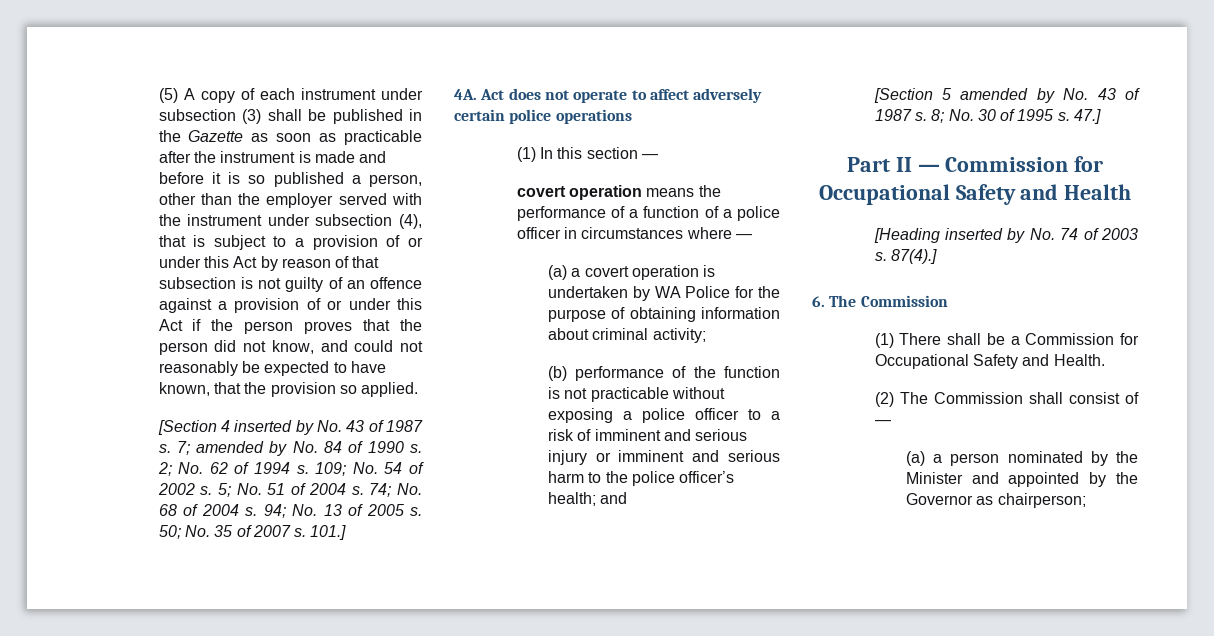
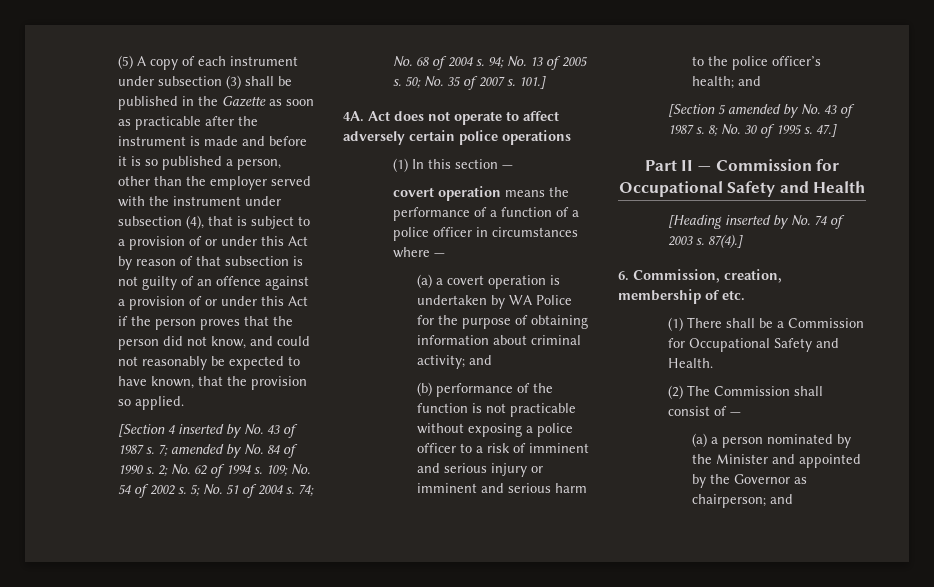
- (a) a covert operation is undertaken by WA Police for the purpose of obtaining information about criminal activity;
+ (a) a covert operation is undertaken by WA Police for the purpose of obtaining information about criminal activity; and
- 6. The Commission
+ 6. Commission, creation, membership of etc.
- (a) a person nominated by the Minister and appointed by the Governor as chairperson;
+ (a) a person nominated by the Minister and appointed by the Governor as chairperson; and

